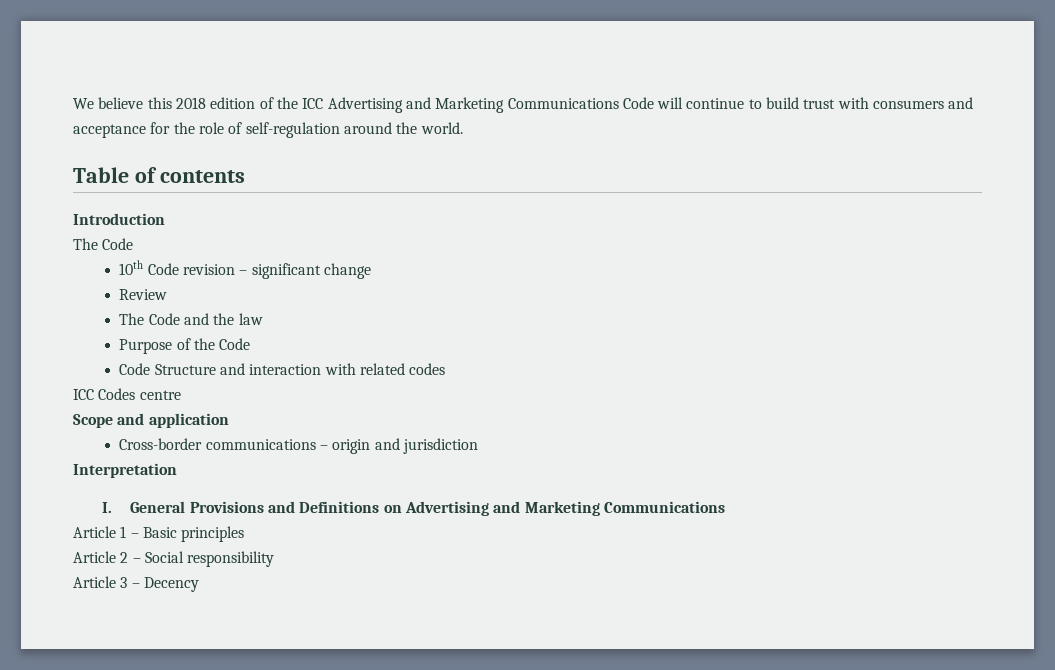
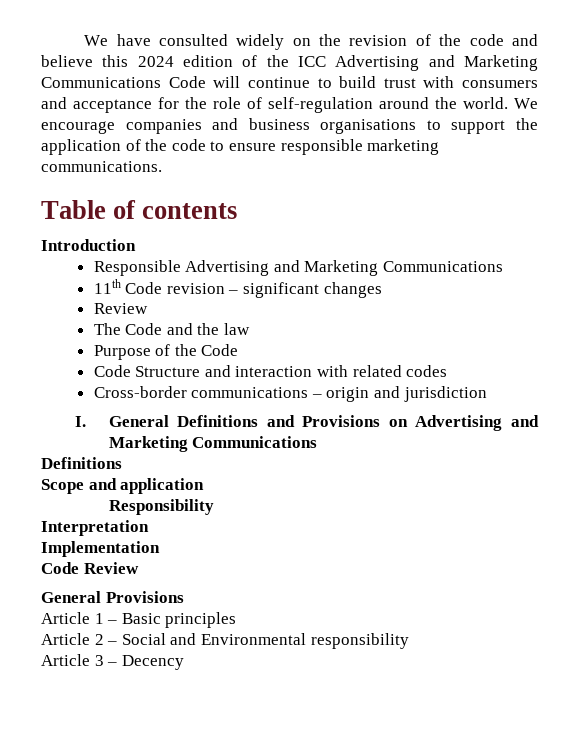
- We believe this 2018 edition of the ICC Advertising and Marketing Communications Code will continue to build trust with consumers and acceptance for the role of self-regulation around the world.
+ We have consulted widely on the revision of the code and believe this 2024 edition of the ICC Advertising and Marketing Communications Code will continue to build trust with consumers and acceptance for the role of self-regulation around the world. We encourage companies and business organisations to support the application of the code to ensure responsible marketing communications.
  Table of contents
  Introduction
- The Code
- 10th Code revision – significant change
+ Responsible Advertising and Marketing Communications
+ 11th Code revision – significant changes
- ICC Codes centre
- Scope and application
- Interpretation
- I. General Provisions and Definitions on Advertising and Marketing Communications
+ I. General Definitions and Provisions on Advertising and Marketing Communications
+ Definitions
+ Scope and application
+ Responsibility
+ Interpretation
+ Implementation
+ Code Review
+ General Provisions
- Article 2 – Social responsibility
+ Article 2 – Social and Environmental responsibility

